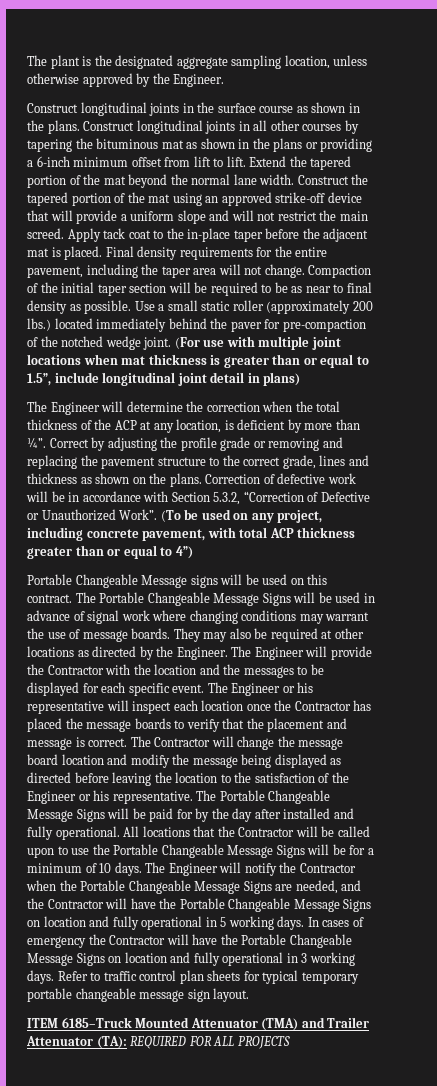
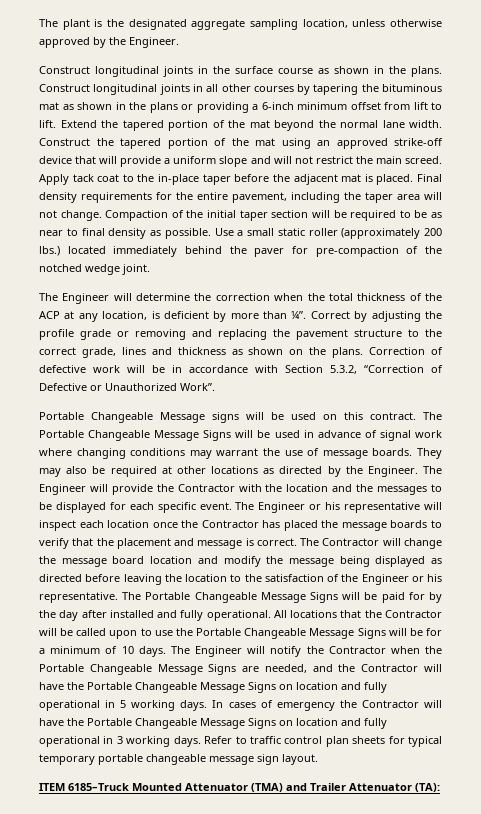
- (For use with multiple joint locations when mat thickness is greater than or equal to 1.5”, include longitudinal joint detail in plans)
- (To be used on any project, including concrete pavement, with total ACP thickness greater than or equal to 4”)
- ITEM 6185–Truck Mounted Attenuator (TMA) and Trailer Attenuator (TA): REQUIRED FOR ALL PROJECTS
+ ITEM 6185–Truck Mounted Attenuator (TMA) and Trailer Attenuator (TA):

